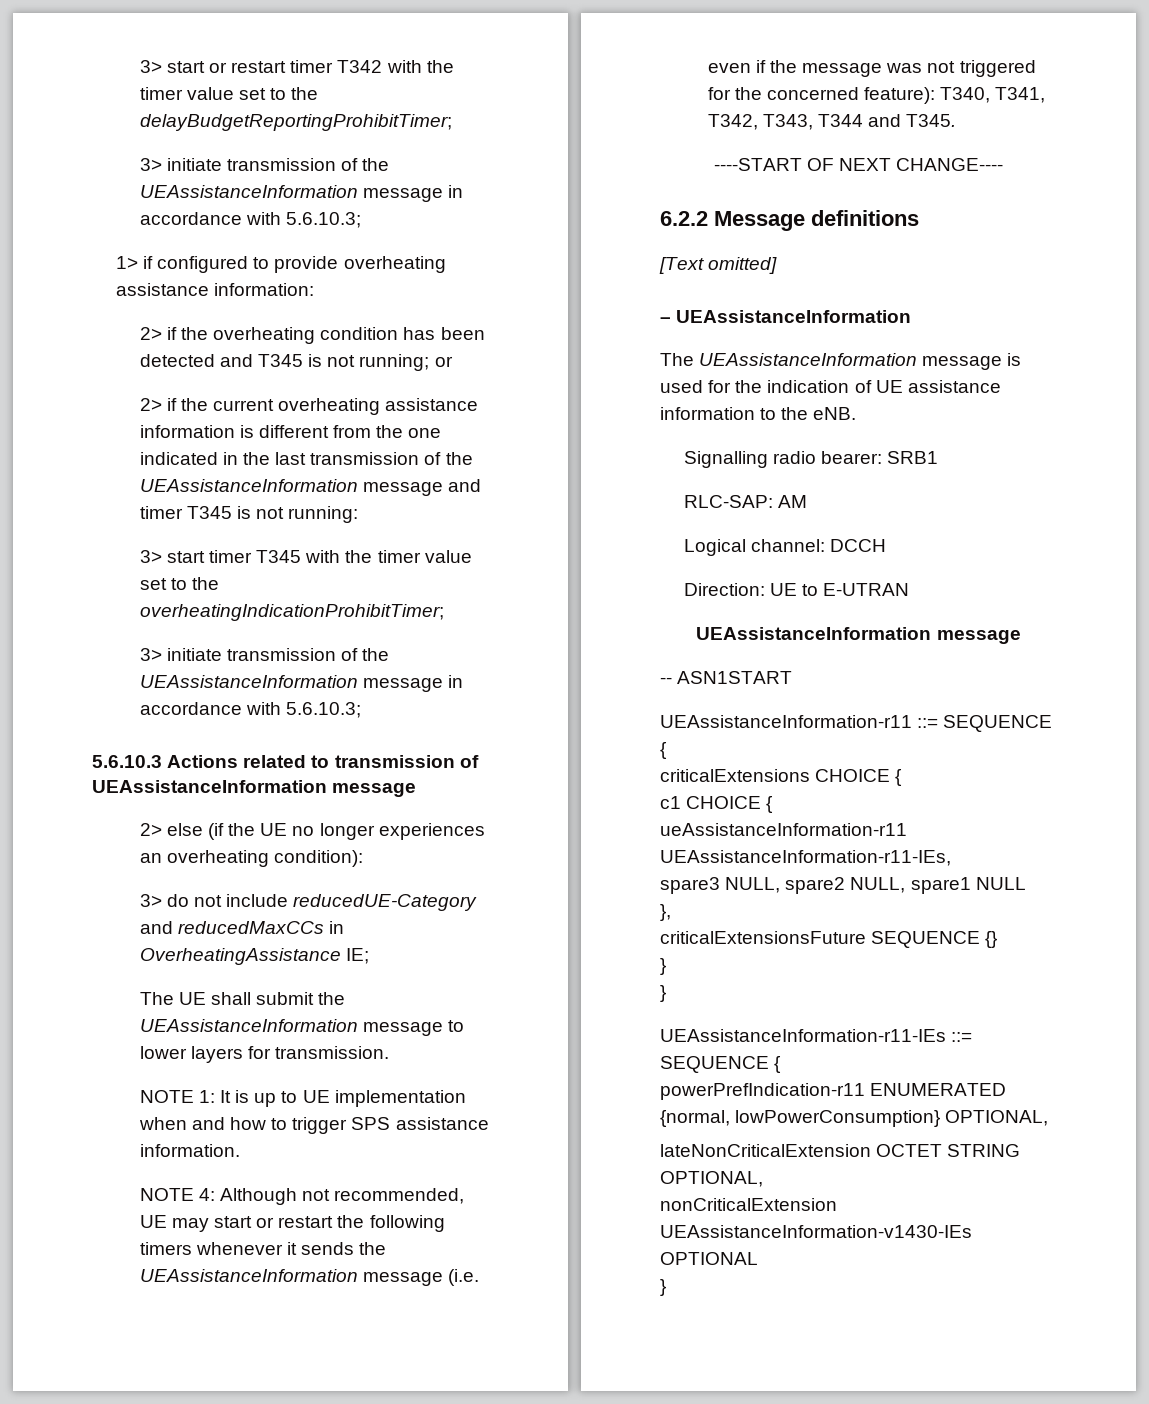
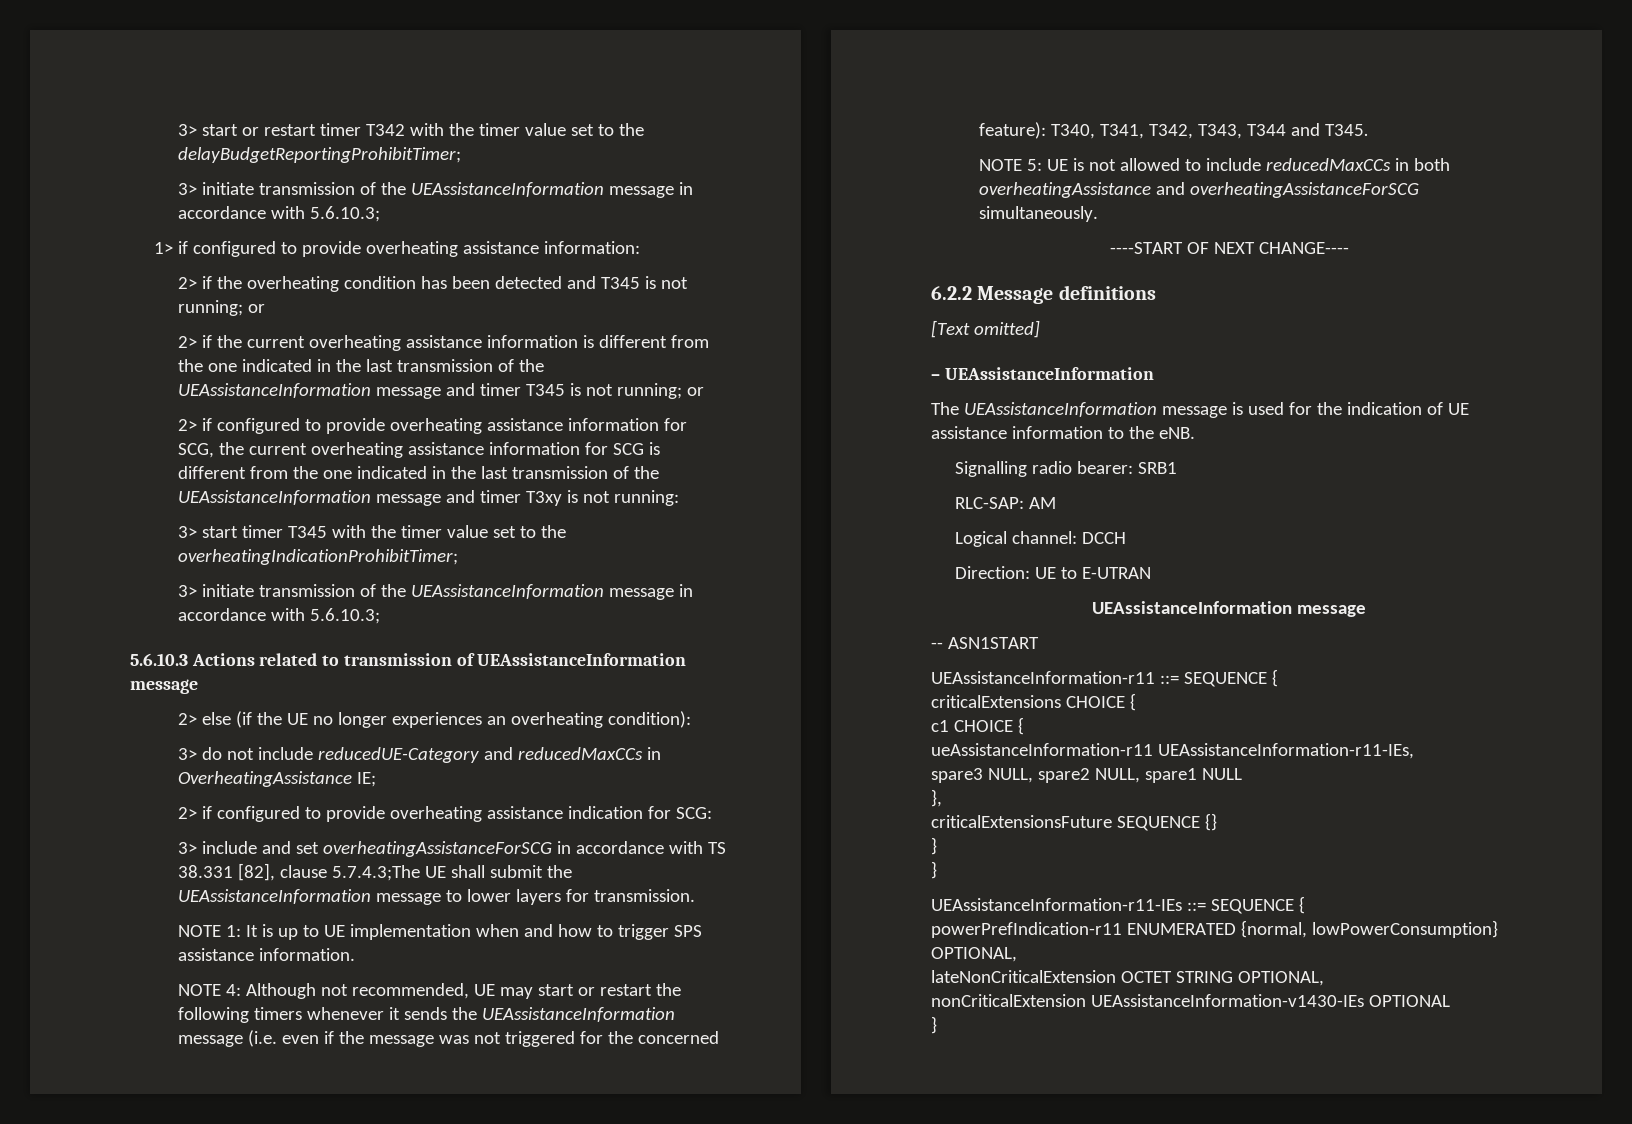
- 2> if the current overheating assistance information is different from the one indicated in the last transmission of the UEAssistanceInformation message and timer T345 is not running:
+ 2> if the current overheating assistance information is different from the one indicated in the last transmission of the UEAssistanceInformation message and timer T345 is not running; or
+ 2> if configured to provide overheating assistance information for SCG, the current overheating assistance information for SCG is different from the one indicated in the last transmission of the UEAssistanceInformation message and timer T3xy is not running:
- The UE shall submit the UEAssistanceInformation message to lower layers for transmission.
+ 2> if configured to provide overheating assistance indication for SCG:
+ 3> include and set overheatingAssistanceForSCG in accordance with TS 38.331 [82], clause 5.7.4.3;The UE shall submit the UEAssistanceInformation message to lower layers for transmission.
+ NOTE 5: UE is not allowed to include reducedMaxCCs in both overheatingAssistance and overheatingAssistanceForSCG simultaneously.

